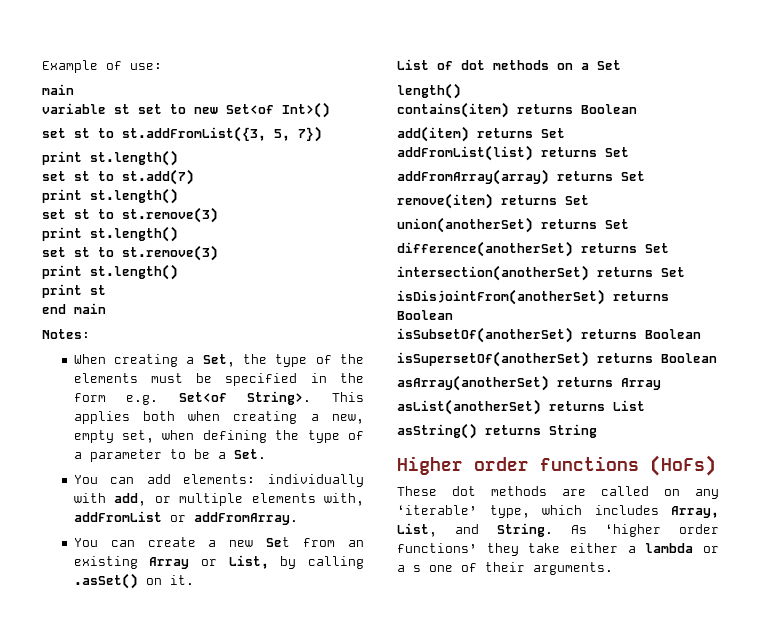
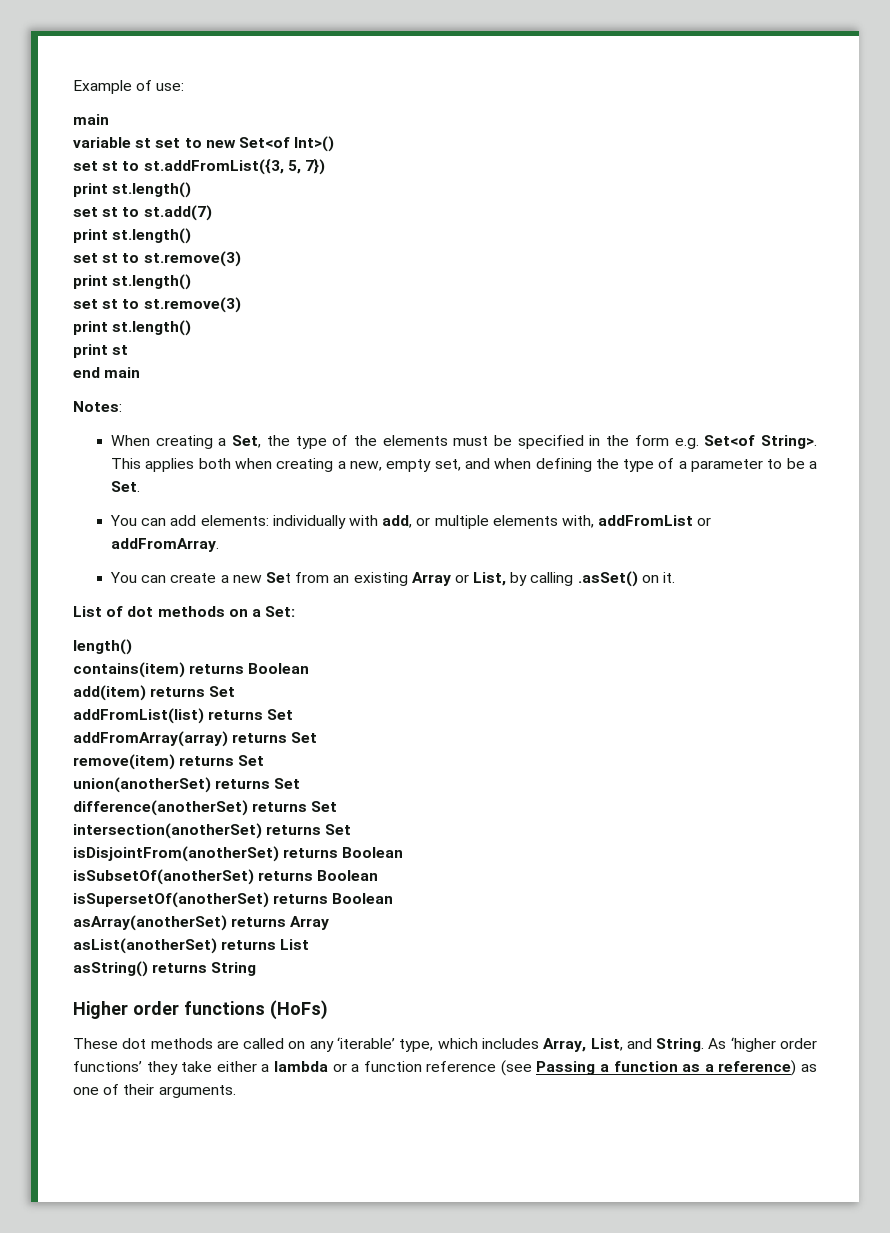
- This applies both when creating a new, empty set, when defining the type of a parameter to be a Set.
+ This applies both when creating a new, empty set, and when defining the type of a parameter to be a Set.
- List of dot methods on a Set
+ List of dot methods on a Set:
- As ‘higher order functions’ they take either a lambda or a s one of their arguments.
+ As ‘higher order functions’ they take either a lambda or a function reference (see Passing a function as a reference) as one of their arguments.

